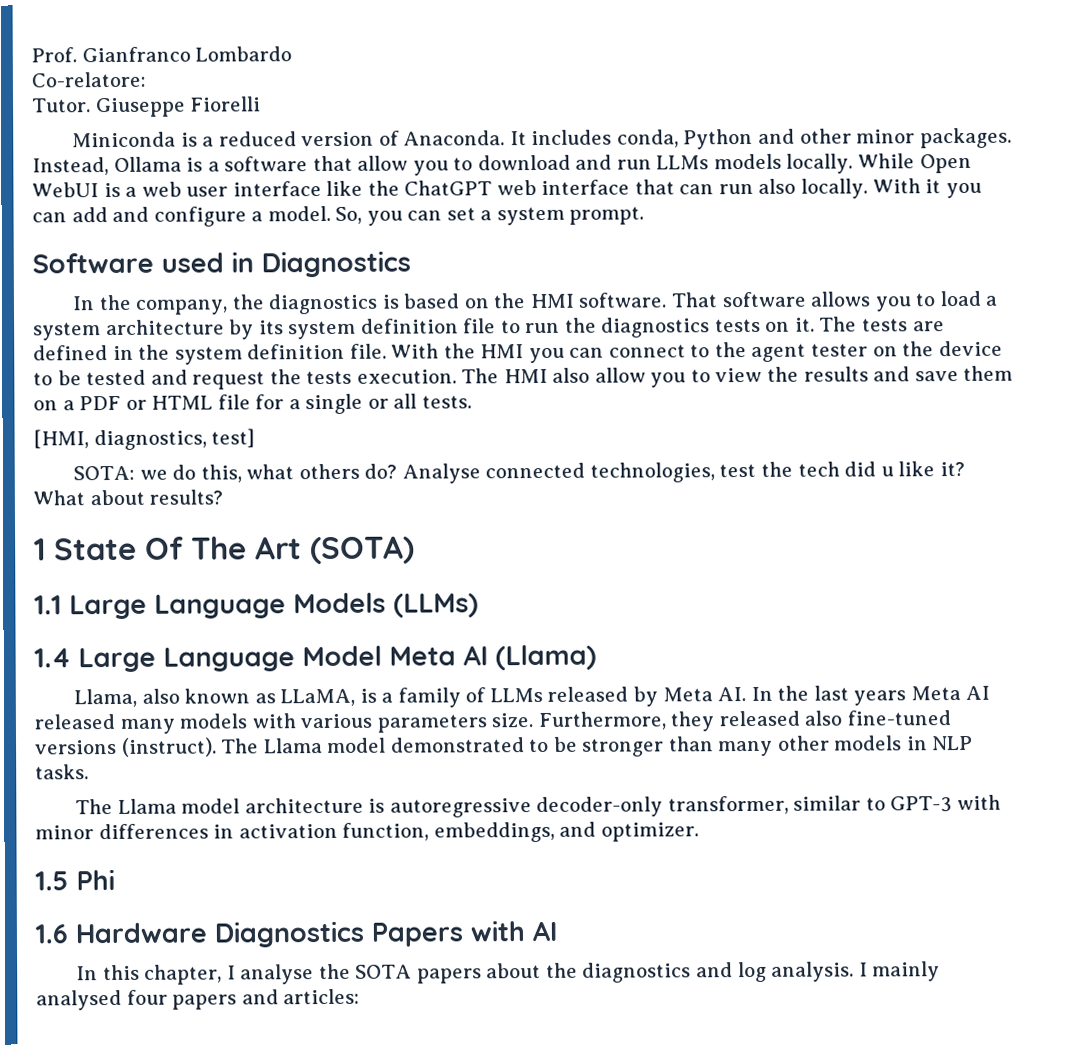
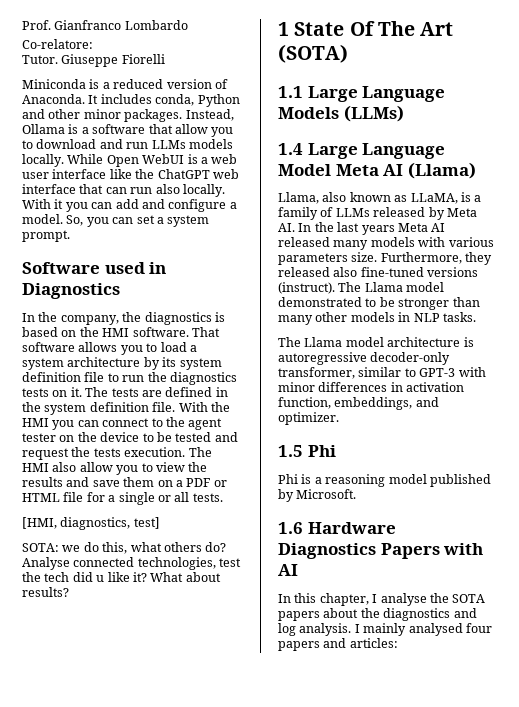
+ Phi is a reasoning model published by Microsoft.

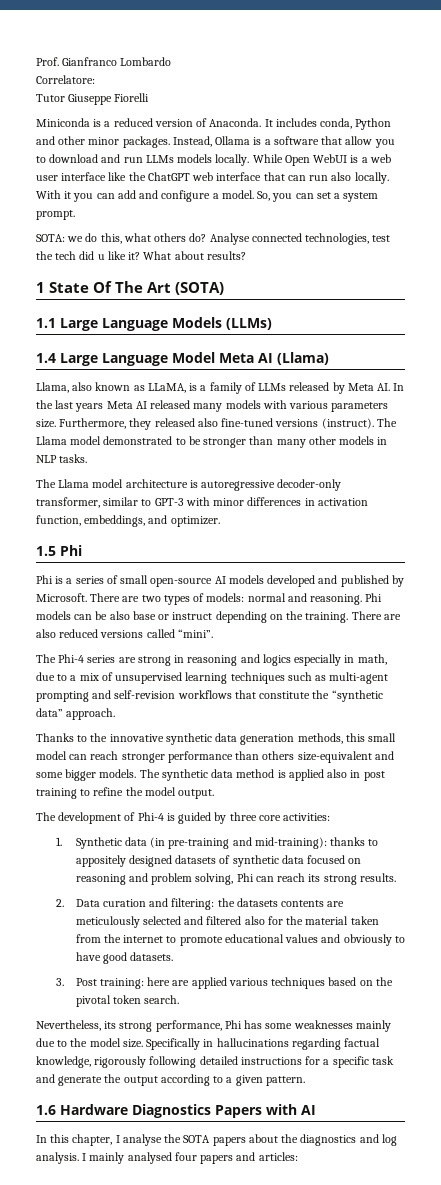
- Co-relatore:
- Tutor. Giuseppe Fiorelli
+ Correlatore:
+ Tutor Giuseppe Fiorelli
- Software used in Diagnostics
- In the company, the diagnostics is based on the HMI software. That software allows you to load a system architecture by its system definition file to run the diagnostics tests on it. The tests are defined in the system definition file. With the HMI you can connect to the agent tester on the device to be tested and request the tests execution. The HMI also allow you to view the results and save them on a PDF or HTML file for a single or all tests.
- [HMI, diagnostics, test]
- Phi is a reasoning model published by Microsoft.
+ Phi is a series of small open-source AI models developed and published by Microsoft. There are two types of models: normal and reasoning. Phi models can be also base or instruct depending on the training. There are also reduced versions called “mini”.
+ The Phi-4 series are strong in reasoning and logics especially in math, due to a mix of unsupervised learning techniques such as multi-agent prompting and self-revision workflows that constitute the “synthetic data” approach.
+ Thanks to the innovative synthetic data generation methods, this small model can reach stronger performance than others size-equivalent and some bigger models. The synthetic data method is applied also in post training to refine the model output.
+ The development of Phi-4 is guided by three core activities:
+ 1. Synthetic data (in pre-training and mid-training): thanks to appositely designed datasets of synthetic data focused on reasoning and problem solving, Phi can reach its strong results.
+ 2. Data curation and filtering: the datasets contents are meticulously selected and filtered also for the material taken from the internet to promote educational values and obviously to have good datasets.
+ 3. Post training: here are applied various techniques based on the pivotal token search.
+ Nevertheless, its strong performance, Phi has some weaknesses mainly due to the model size. Specifically in hallucinations regarding factual knowledge, rigorously following detailed instructions for a specific task and generate the output according to a given pattern.

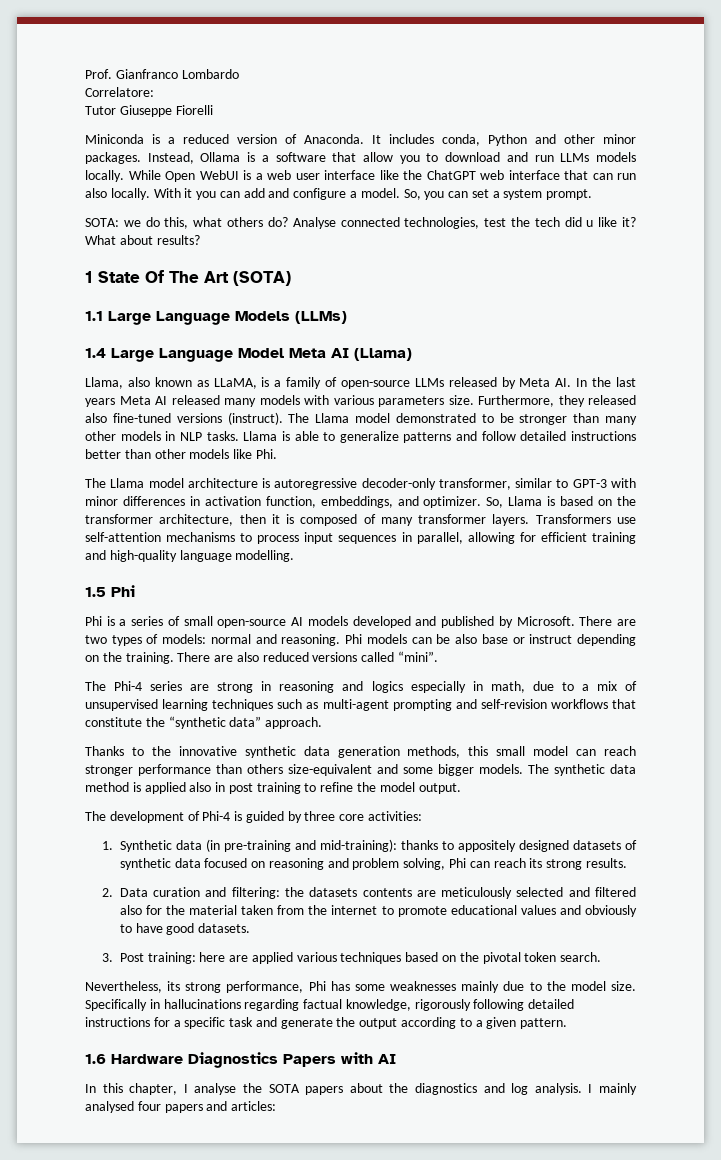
- Llama, also known as LLaMA, is a family of LLMs released by Meta AI. In the last years Meta AI released many models with various parameters size.
+ Llama, also known as LLaMA, is a family of open-source LLMs released by Meta AI. In the last years Meta AI released many models with various parameters size.
+ Llama is able to generalize patterns and follow detailed instructions better than other models like Phi.
+ So, Llama is based on the transformer architecture, then it is composed of many transformer layers. Transformers use self-attention mechanisms to process input sequences in parallel, allowing for efficient training and high-quality language modelling.

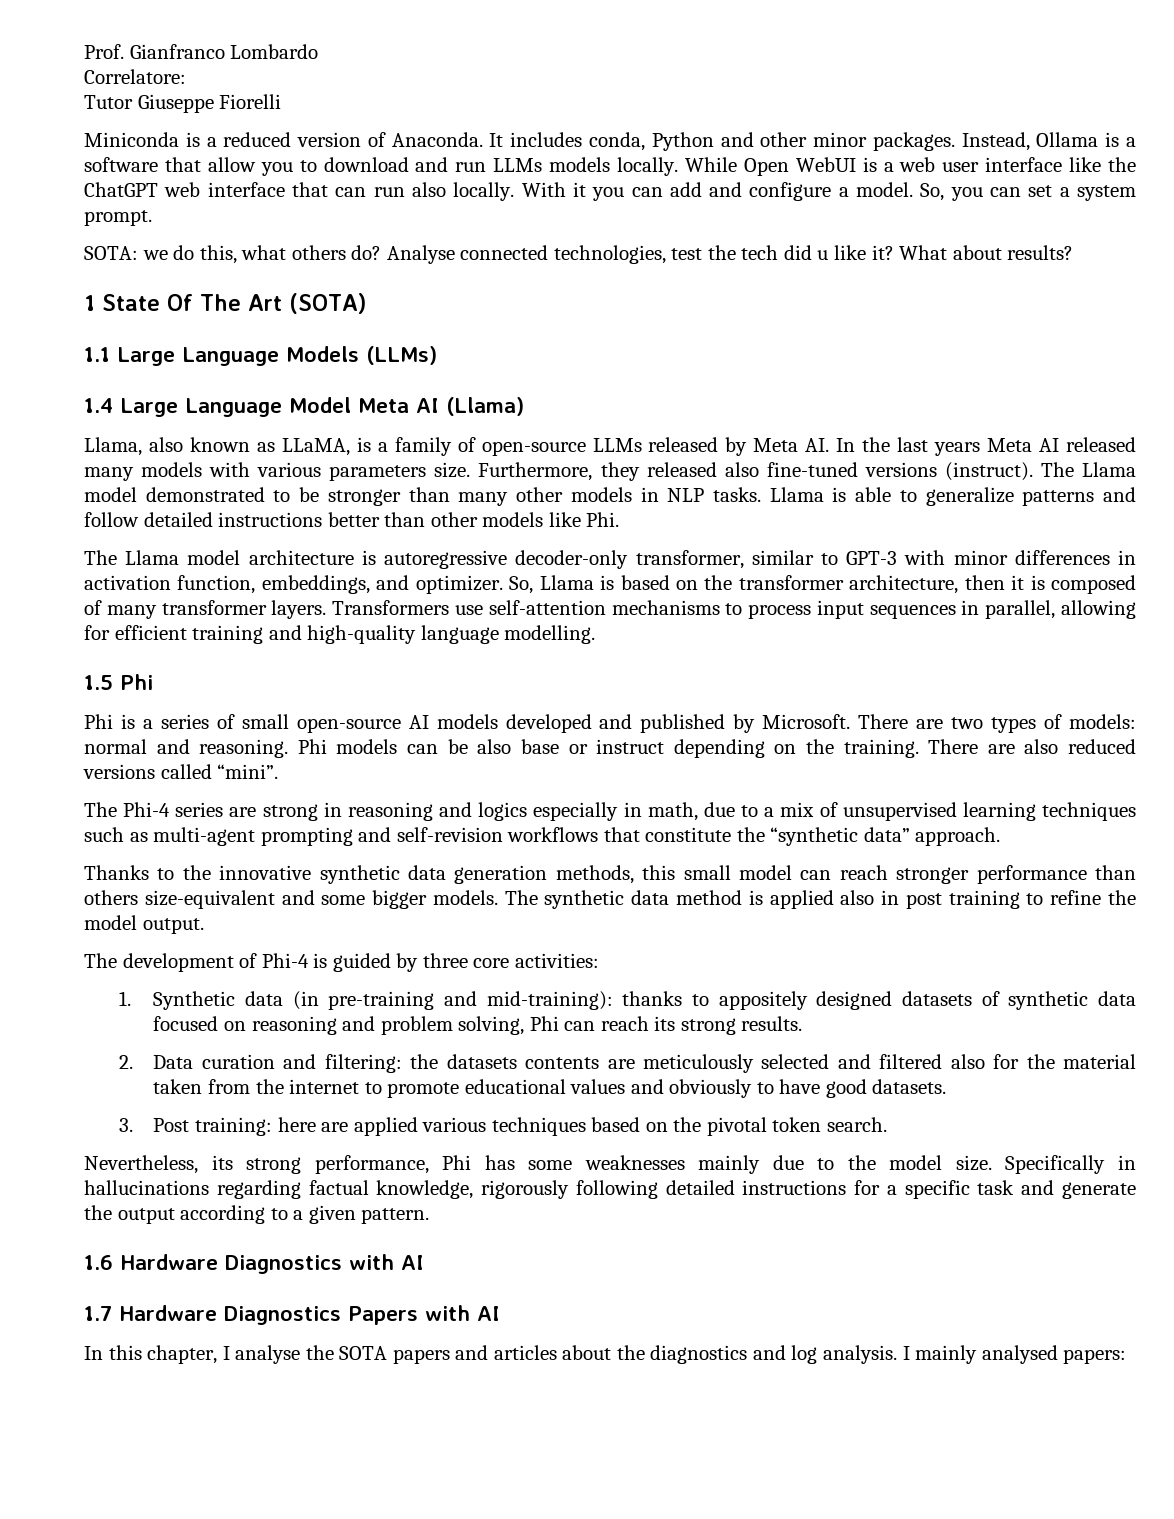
- 1.6 Hardware Diagnostics Papers with AI
+ 1.6 Hardware Diagnostics with AI
+ 1.7 Hardware Diagnostics Papers with AI
- In this chapter, I analyse the SOTA papers about the diagnostics and log analysis.
+ In this chapter, I analyse the SOTA papers and articles about the diagnostics and log analysis.
- I mainly analysed four papers and articles:
+ I mainly analysed papers:

